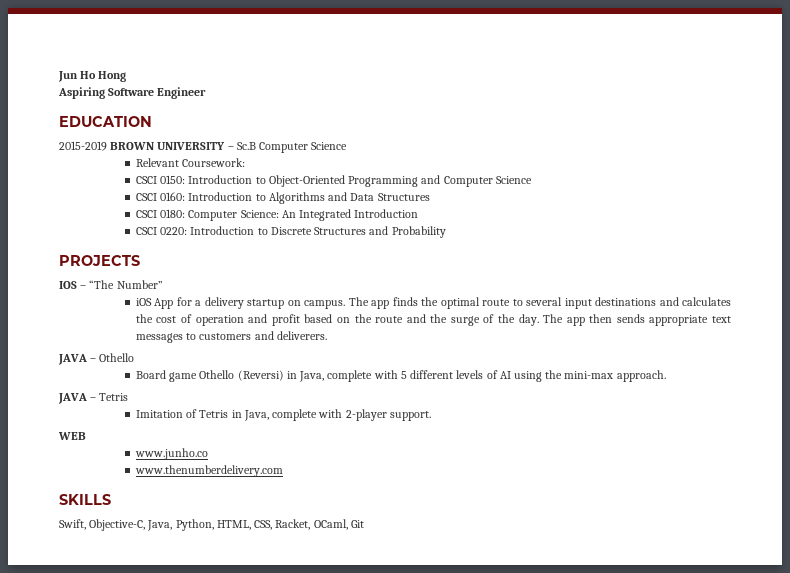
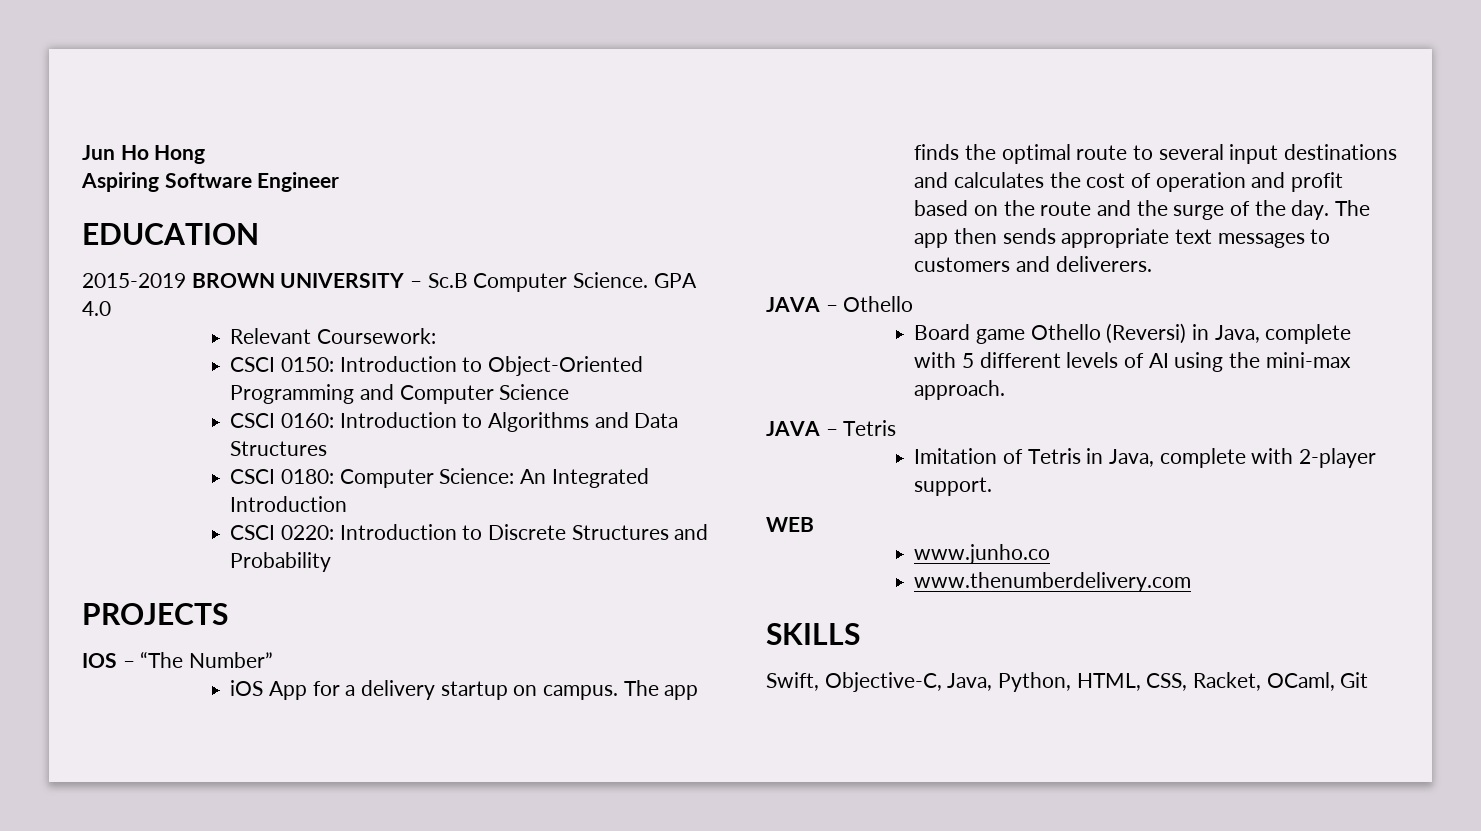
- 2015-2019 BROWN UNIVERSITY – Sc.B Computer Science
+ 2015-2019 BROWN UNIVERSITY – Sc.B Computer Science. GPA 4.0

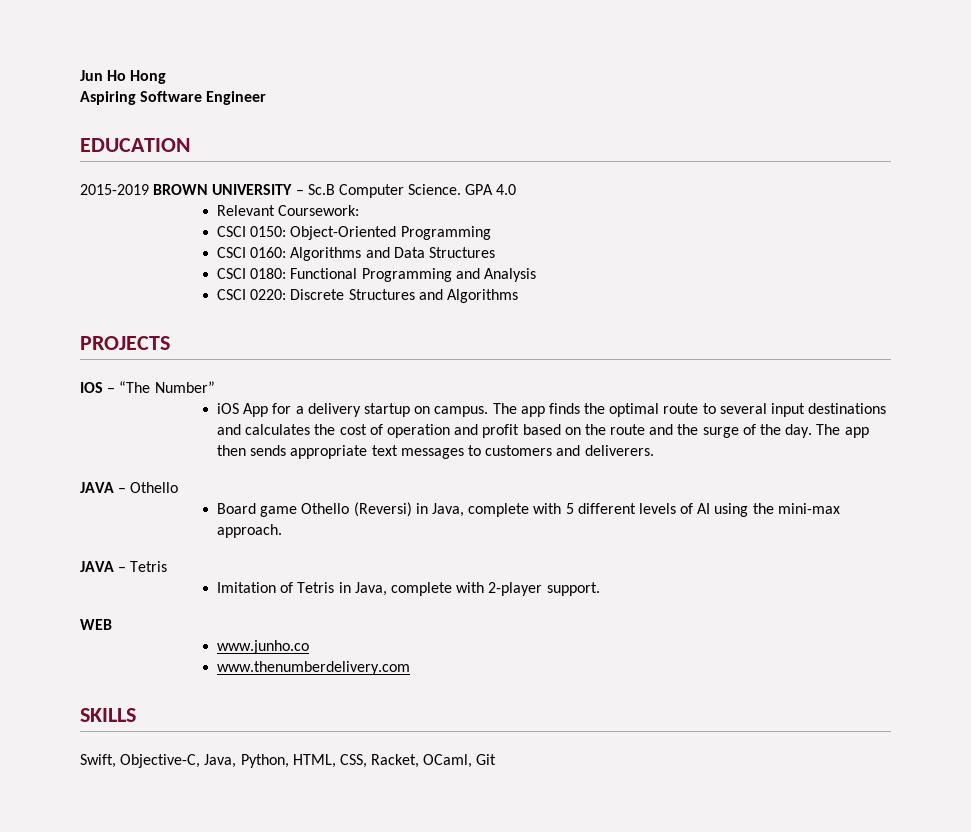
- CSCI 0150: Introduction to Object-Oriented Programming and Computer Science
+ CSCI 0150: Object-Oriented Programming
- CSCI 0160: Introduction to Algorithms and Data Structures
+ CSCI 0160: Algorithms and Data Structures
- CSCI 0180: Computer Science: An Integrated Introduction
+ CSCI 0180: Functional Programming and Analysis
- CSCI 0220: Introduction to Discrete Structures and Probability
+ CSCI 0220: Discrete Structures and Algorithms

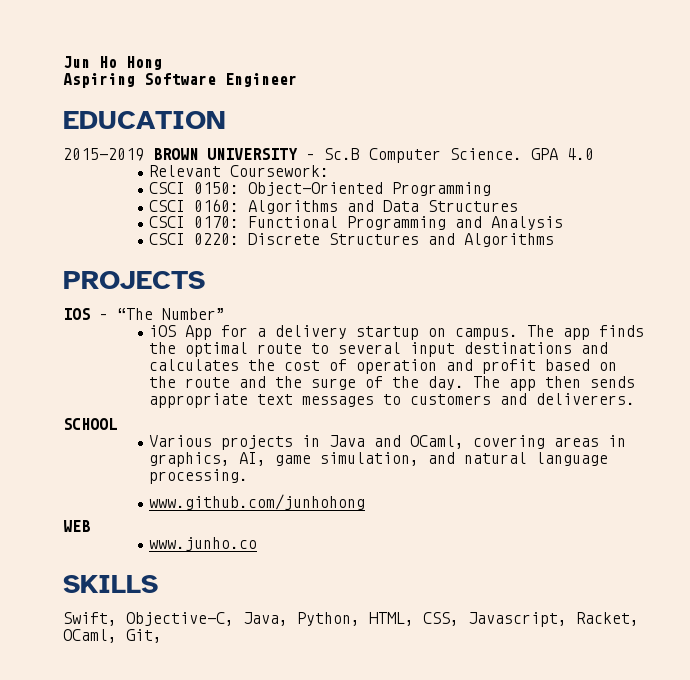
- CSCI 0180: Functional Programming and Analysis
+ CSCI 0170: Functional Programming and Analysis
- JAVA – Othello
- Board game Othello (Reversi) in Java, complete with 5 different levels of AI using the mini-max approach.
- JAVA – Tetris
- Imitation of Tetris in Java, complete with 2-player support.
+ SCHOOL
+ Various projects in Java and OCaml, covering areas in graphics, AI, game simulation, and natural language processing.
+ www.github.com/junhohong
- www.thenumberdelivery.com
- Swift, Objective-C, Java, Python, HTML, CSS, Racket, OCaml, Git
+ Swift, Objective-C, Java, Python, HTML, CSS, Javascript, Racket, OCaml, Git,

